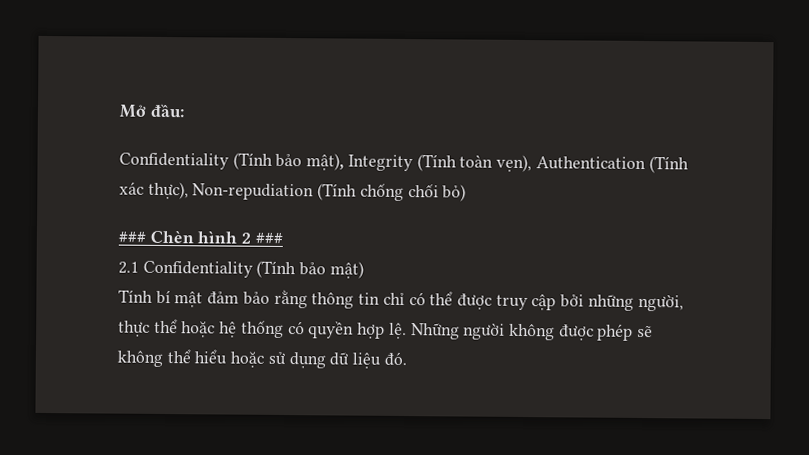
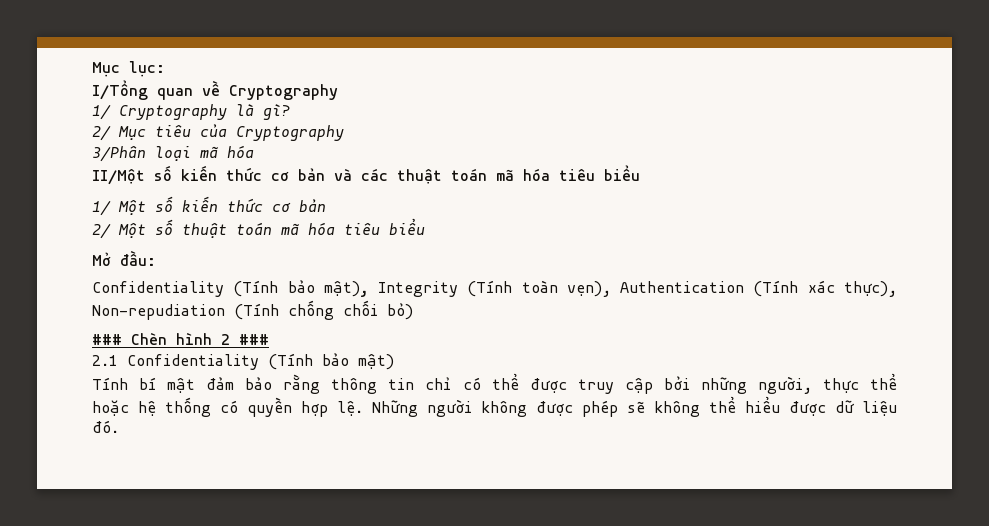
+ Mục lục:
+ I/Tổng quan về Cryptography
+ 1/ Cryptography là gì?
+ 2/ Mục tiêu của Cryptography
+ 3/Phân loại mã hóa
+ II/Một số kiến thức cơ bản và các thuật toán mã hóa tiêu biểu
+ 1/ Một số kiến thức cơ bản
+ 2/ Một số thuật toán mã hóa tiêu biểu
- Những người không được phép sẽ không thể hiểu hoặc sử dụng dữ liệu đó.
+ Những người không được phép sẽ không thể hiểu được dữ liệu đó.

